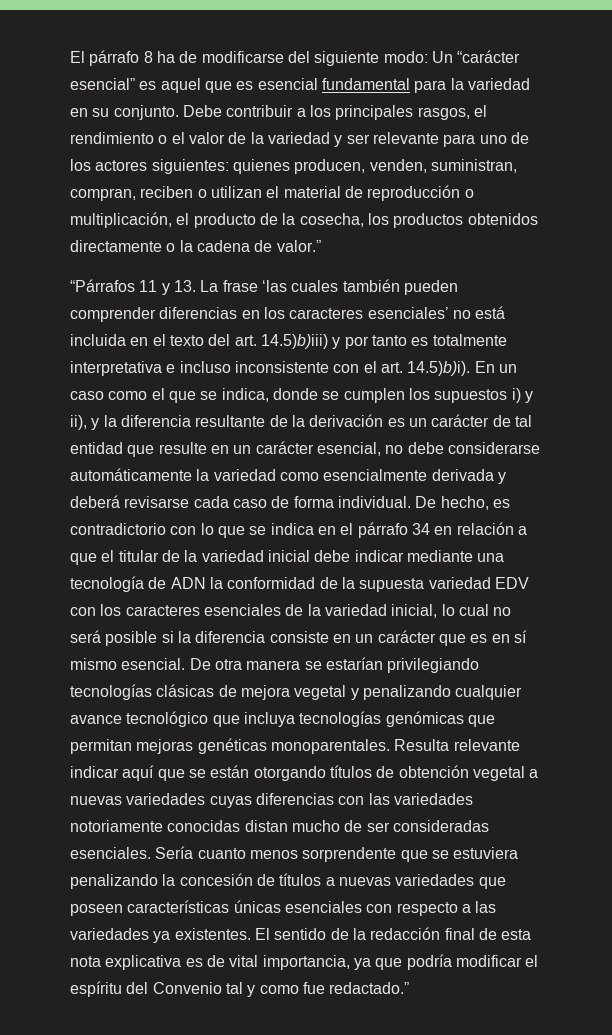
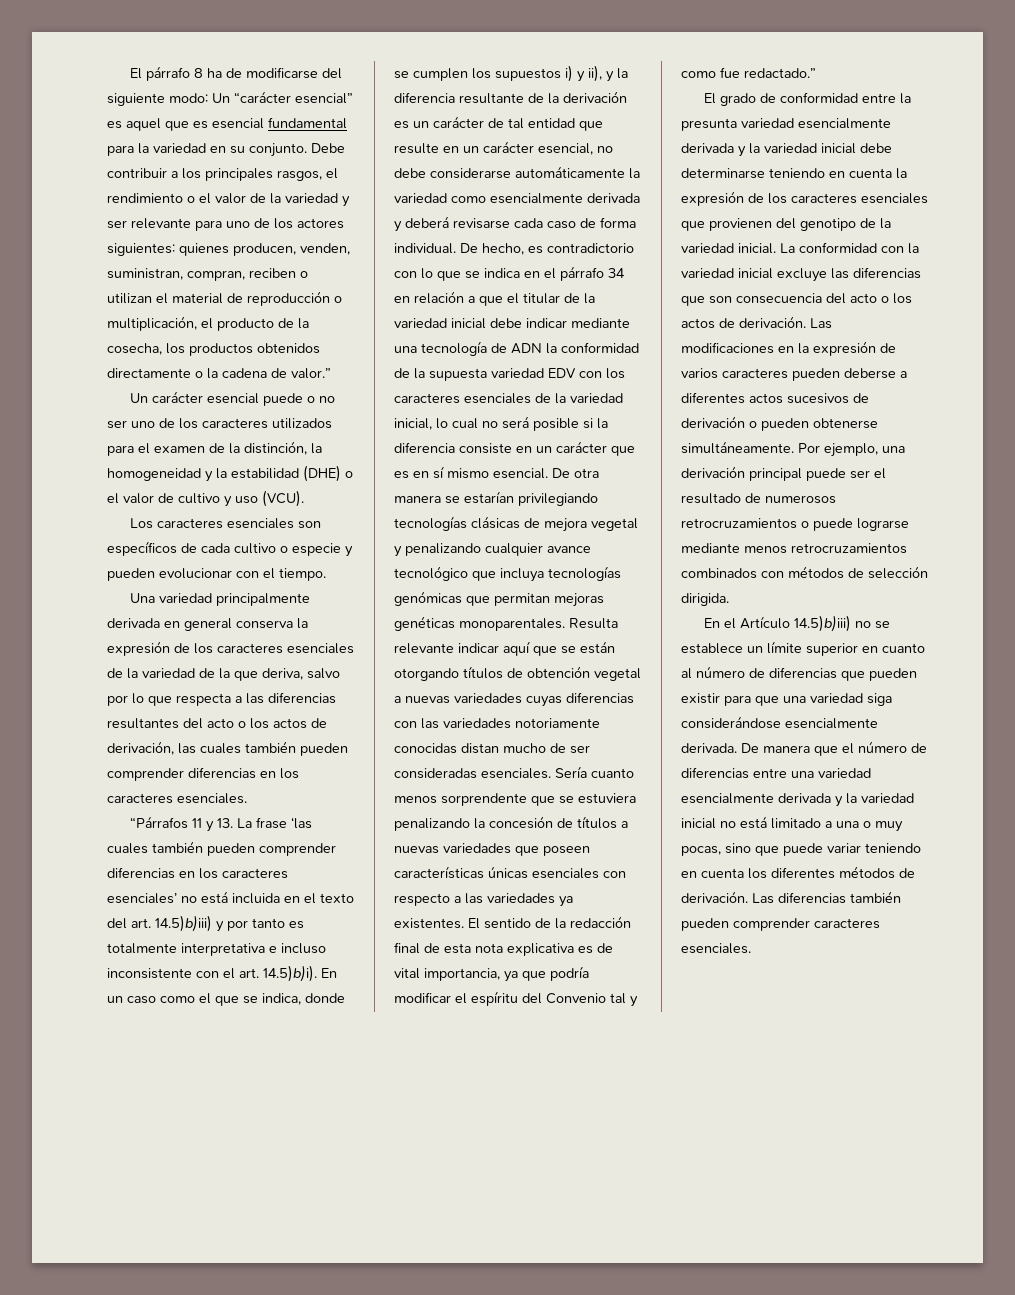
+ Un carácter esencial puede o no ser uno de los caracteres utilizados para el examen de la distinción, la homogeneidad y la estabilidad (DHE) o el valor de cultivo y uso (VCU).
+ Los caracteres esenciales son específicos de cada cultivo o especie y pueden evolucionar con el tiempo.
+ Una variedad principalmente derivada en general conserva la expresión de los caracteres esenciales de la variedad de la que deriva, salvo por lo que respecta a las diferencias resultantes del acto o los actos de derivación, las cuales también pueden comprender diferencias en los caracteres esenciales.
+ El grado de conformidad entre la presunta variedad esencialmente derivada y la variedad inicial debe determinarse teniendo en cuenta la expresión de los caracteres esenciales que provienen del genotipo de la variedad inicial. La conformidad con la variedad inicial excluye las diferencias que son consecuencia del acto o los actos de derivación. Las modificaciones en la expresión de varios caracteres pueden deberse a diferentes actos sucesivos de derivación o pueden obtenerse simultáneamente. Por ejemplo, una derivación principal puede ser el resultado de numerosos retrocruzamientos o puede lograrse mediante menos retrocruzamientos combinados con métodos de selección dirigida.
+ En el Artículo 14.5)b)iii) no se establece un límite superior en cuanto al número de diferencias que pueden existir para que una variedad siga considerándose esencialmente derivada. De manera que el número de diferencias entre una variedad esencialmente derivada y la variedad inicial no está limitado a una o muy pocas, sino que puede variar teniendo en cuenta los diferentes métodos de derivación. Las diferencias también pueden comprender caracteres esenciales.

